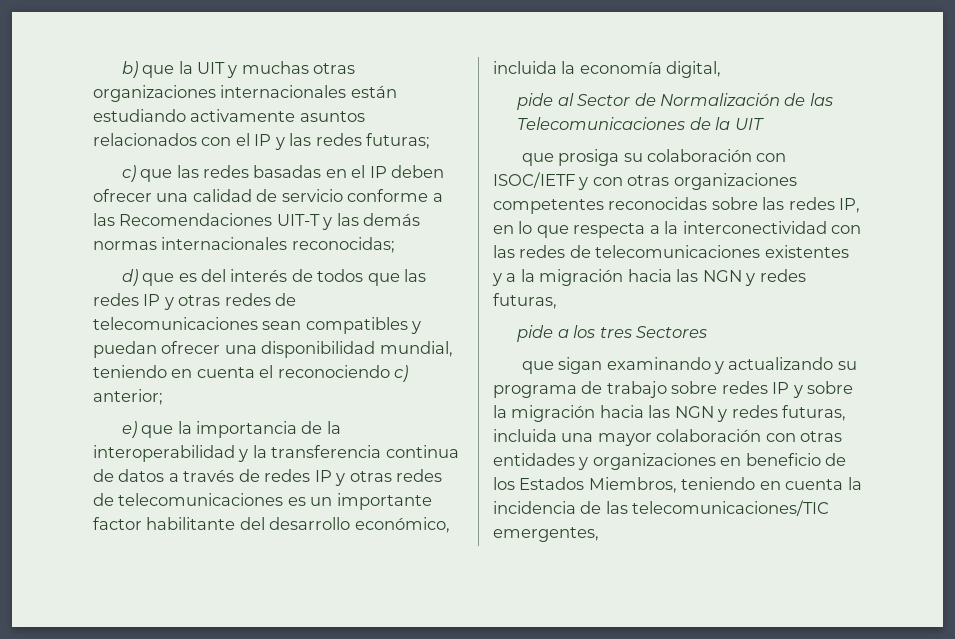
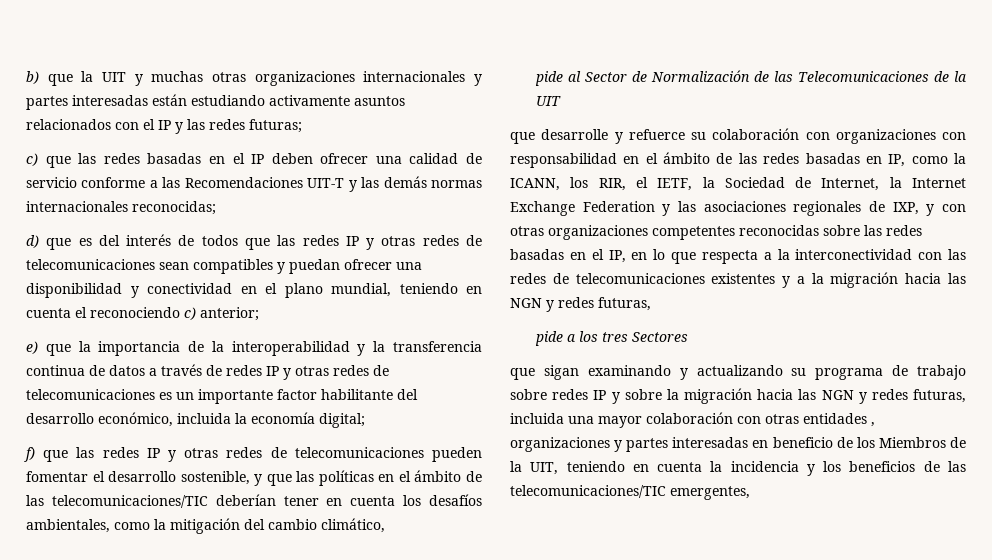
- b) que la UIT y muchas otras organizaciones internacionales están estudiando activamente asuntos relacionados con el IP y las redes futuras;
+ b) que la UIT y muchas otras organizaciones internacionales y partes interesadas están estudiando activamente asuntos relacionados con el IP y las redes futuras;
- d) que es del interés de todos que las redes IP y otras redes de telecomunicaciones sean compatibles y puedan ofrecer una disponibilidad mundial, teniendo en cuenta el reconociendo c) anterior;
+ d) que es del interés de todos que las redes IP y otras redes de telecomunicaciones sean compatibles y puedan ofrecer una disponibilidad y conectividad en el plano mundial, teniendo en cuenta el reconociendo c) anterior;
- e) que la importancia de la interoperabilidad y la transferencia continua de datos a través de redes IP y otras redes de telecomunicaciones es un importante factor habilitante del desarrollo económico, incluida la economía digital,
+ e) que la importancia de la interoperabilidad y la transferencia continua de datos a través de redes IP y otras redes de telecomunicaciones es un importante factor habilitante del desarrollo económico, incluida la economía digital;
+ f) que las redes IP y otras redes de telecomunicaciones pueden fomentar el desarrollo sostenible, y que las políticas en el ámbito de las telecomunicaciones/TIC deberían tener en cuenta los desafíos ambientales, como la mitigación del cambio climático,
- que prosiga su colaboración con ISOC/IETF y con otras organizaciones competentes reconocidas sobre las redes IP, en lo que respecta a la interconectividad con las redes de telecomunicaciones existentes y a la migración hacia las NGN y redes futuras,
+ que desarrolle y refuerce su colaboración con organizaciones con responsabilidad en el ámbito de las redes basadas en IP, como la ICANN, los RIR, el IETF, la Sociedad de Internet, la Internet Exchange Federation y las asociaciones regionales de IXP, y con otras organizaciones competentes reconocidas sobre las redes basadas en el IP, en lo que respecta a la interconectividad con las redes de telecomunicaciones existentes y a la migración hacia las NGN y redes futuras,
- que sigan examinando y actualizando su programa de trabajo sobre redes IP y sobre la migración hacia las NGN y redes futuras, incluida una mayor colaboración con otras entidades y organizaciones en beneficio de los Estados Miembros, teniendo en cuenta la incidencia de las telecomunicaciones/TIC emergentes,
+ que sigan examinando y actualizando su programa de trabajo sobre redes IP y sobre la migración hacia las NGN y redes futuras, incluida una mayor colaboración con otras entidades , organizaciones y partes interesadas en beneficio de los Miembros de la UIT, teniendo en cuenta la incidencia y los beneficios de las telecomunicaciones/TIC emergentes,

